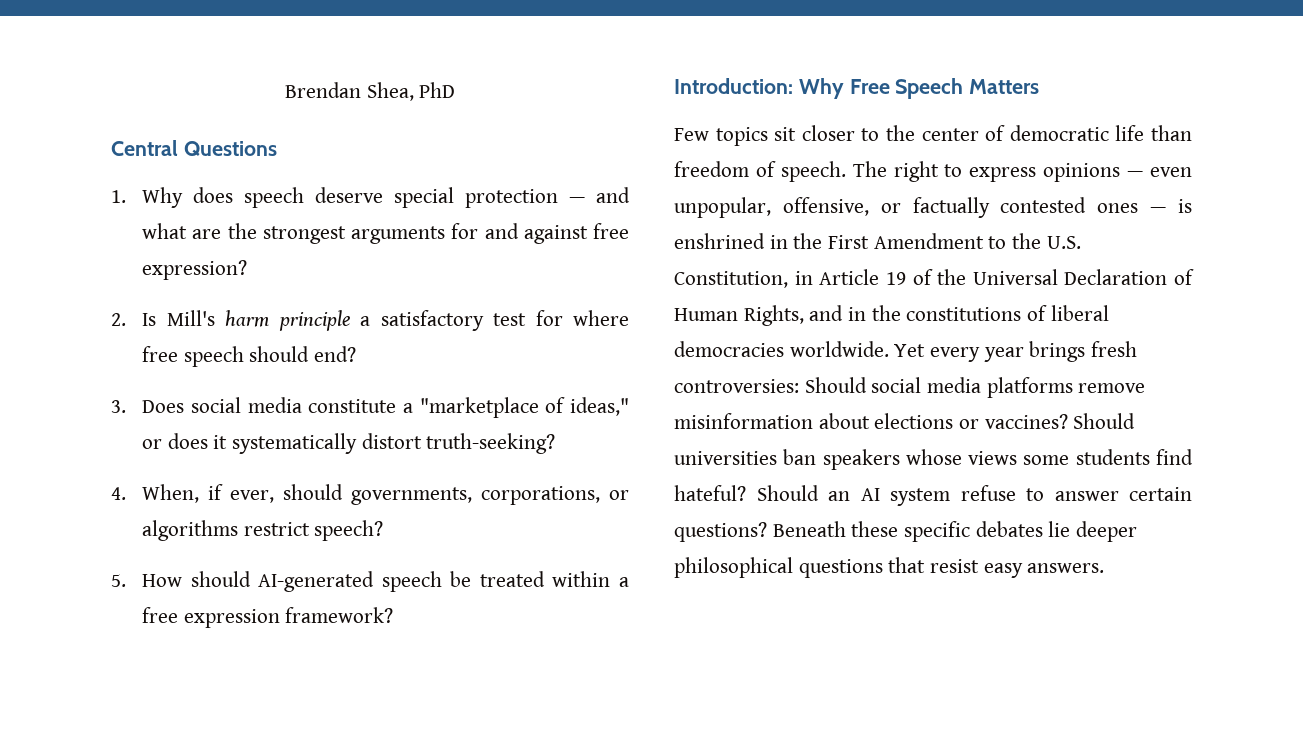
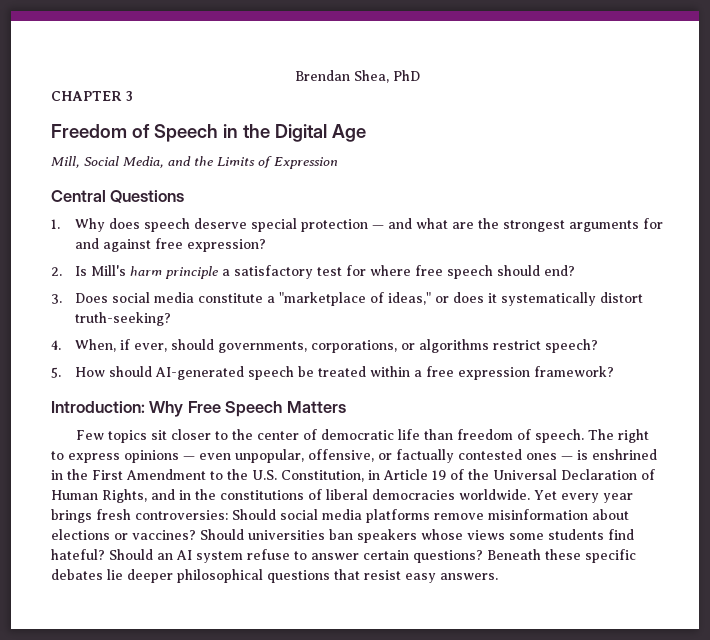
+ CHAPTER 3
+ Freedom of Speech in the Digital Age
+ Mill, Social Media, and the Limits of Expression

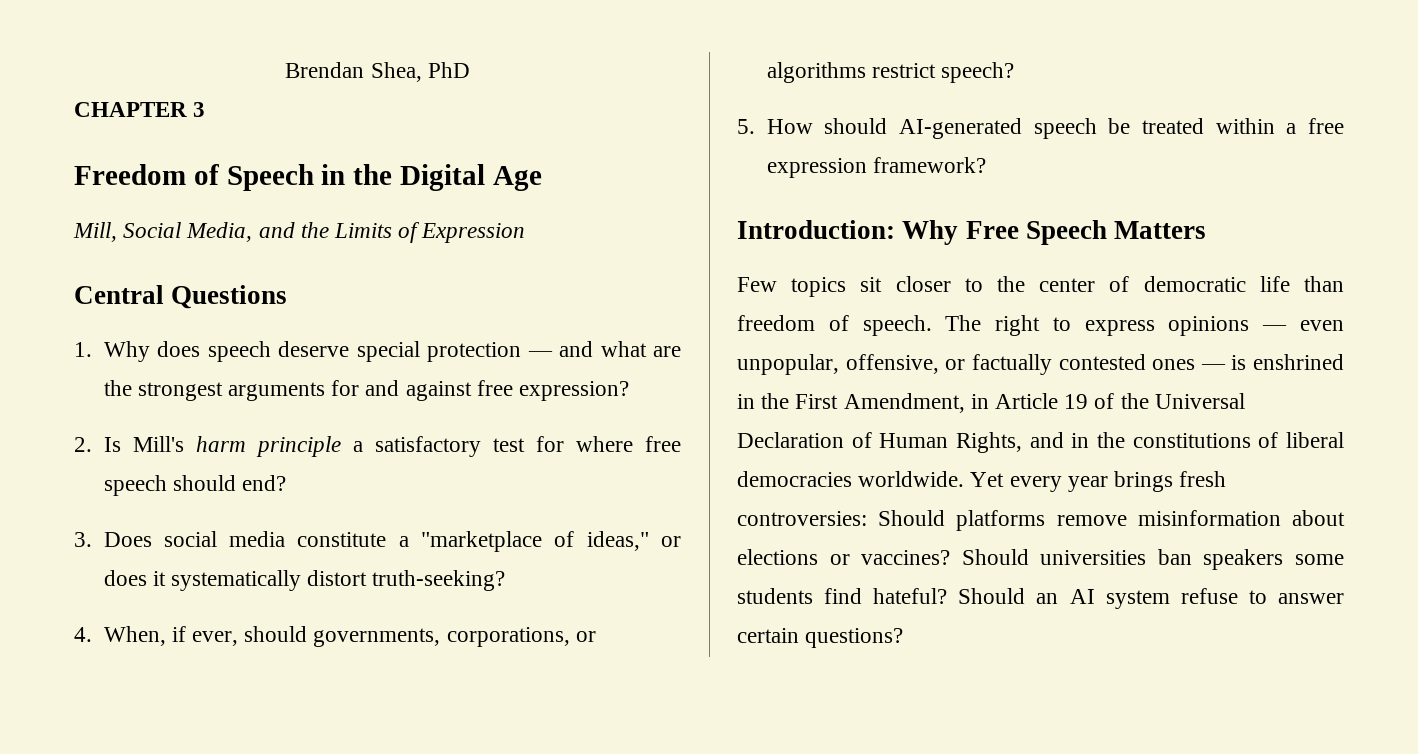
- The right to express opinions — even unpopular, offensive, or factually contested ones — is enshrined in the First Amendment to the U.S. Constitution, in Article 19 of the Universal Declaration of Human Rights, and in the constitutions of liberal democracies worldwide.
+ The right to express opinions — even unpopular, offensive, or factually contested ones — is enshrined in the First Amendment, in Article 19 of the Universal Declaration of Human Rights, and in the constitutions of liberal democracies worldwide.
- Yet every year brings fresh controversies: Should social media platforms remove misinformation about elections or vaccines?
+ Yet every year brings fresh controversies: Should platforms remove misinformation about elections or vaccines?
- Should universities ban speakers whose views some students find hateful?
+ Should universities ban speakers some students find hateful?
- Beneath these specific debates lie deeper philosophical questions that resist easy answers.

